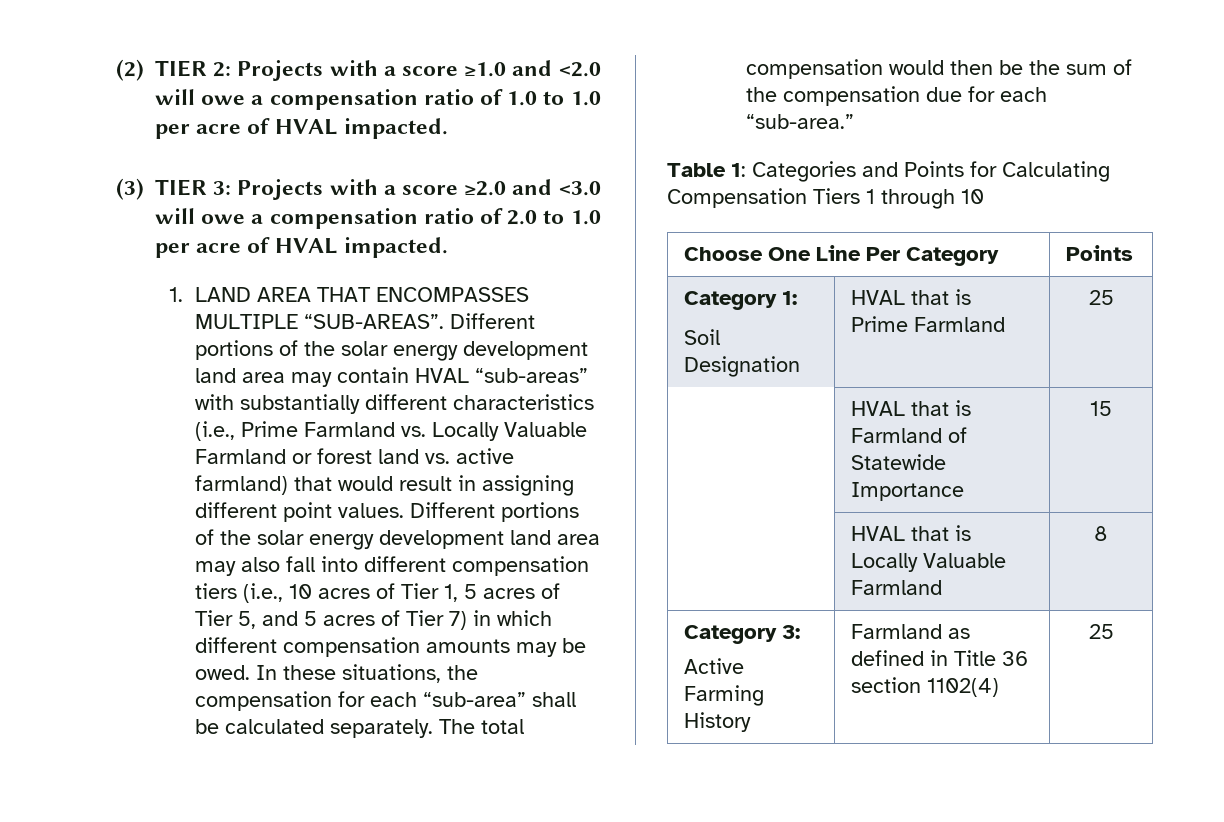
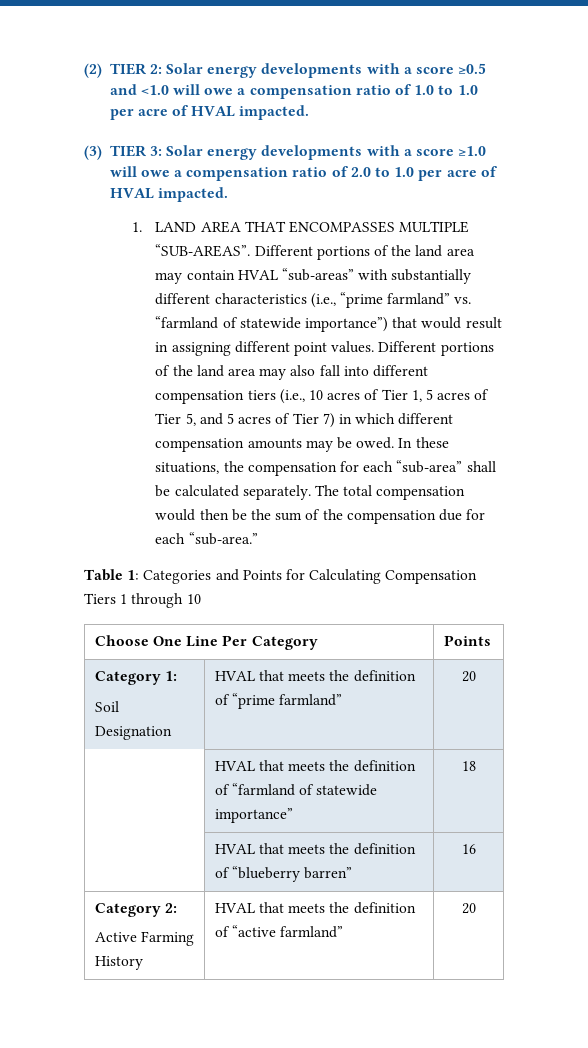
- (2) TIER 2: Projects with a score ≥1.0 and <2.0 will owe a compensation ratio of 1.0 to 1.0 per acre of HVAL impacted.
+ (2) TIER 2: Solar energy developments with a score ≥0.5 and <1.0 will owe a compensation ratio of 1.0 to 1.0 per acre of HVAL impacted.
- (3) TIER 3: Projects with a score ≥2.0 and <3.0 will owe a compensation ratio of 2.0 to 1.0 per acre of HVAL impacted.
+ (3) TIER 3: Solar energy developments with a score ≥1.0 will owe a compensation ratio of 2.0 to 1.0 per acre of HVAL impacted.
- Different portions of the solar energy development land area may contain HVAL “sub-areas” with substantially different characteristics (i.e., Prime Farmland vs. Locally Valuable Farmland or forest land vs. active farmland) that would result in assigning different point values.
+ Different portions of the land area may contain HVAL “sub-areas” with substantially different characteristics (i.e., “prime farmland” vs. “farmland of statewide importance”) that would result in assigning different point values.
- Different portions of the solar energy development land area may also fall into different compensation tiers (i.e., 10 acres of Tier 1, 5 acres of Tier 5, and 5 acres of Tier 7) in which different compensation amounts may be owed.
+ Different portions of the land area may also fall into different compensation tiers (i.e., 10 acres of Tier 1, 5 acres of Tier 5, and 5 acres of Tier 7) in which different compensation amounts may be owed.
  Category 1:
- Soil Designation | HVAL that is Prime Farmland | 25
- | HVAL that is Farmland of Statewide Importance | 15
- | HVAL that is Locally Valuable Farmland | 8
- Category 3:
- Active Farming History | Farmland as defined in Title 36 section 1102(4) | 25
+ Soil Designation | HVAL that meets the definition of “prime farmland” | 20
+ | HVAL that meets the definition of “farmland of statewide importance” | 18
+ | HVAL that meets the definition of “blueberry barren” | 16
+ Category 2:
+ Active Farming History | HVAL that meets the definition of “active farmland” | 20

